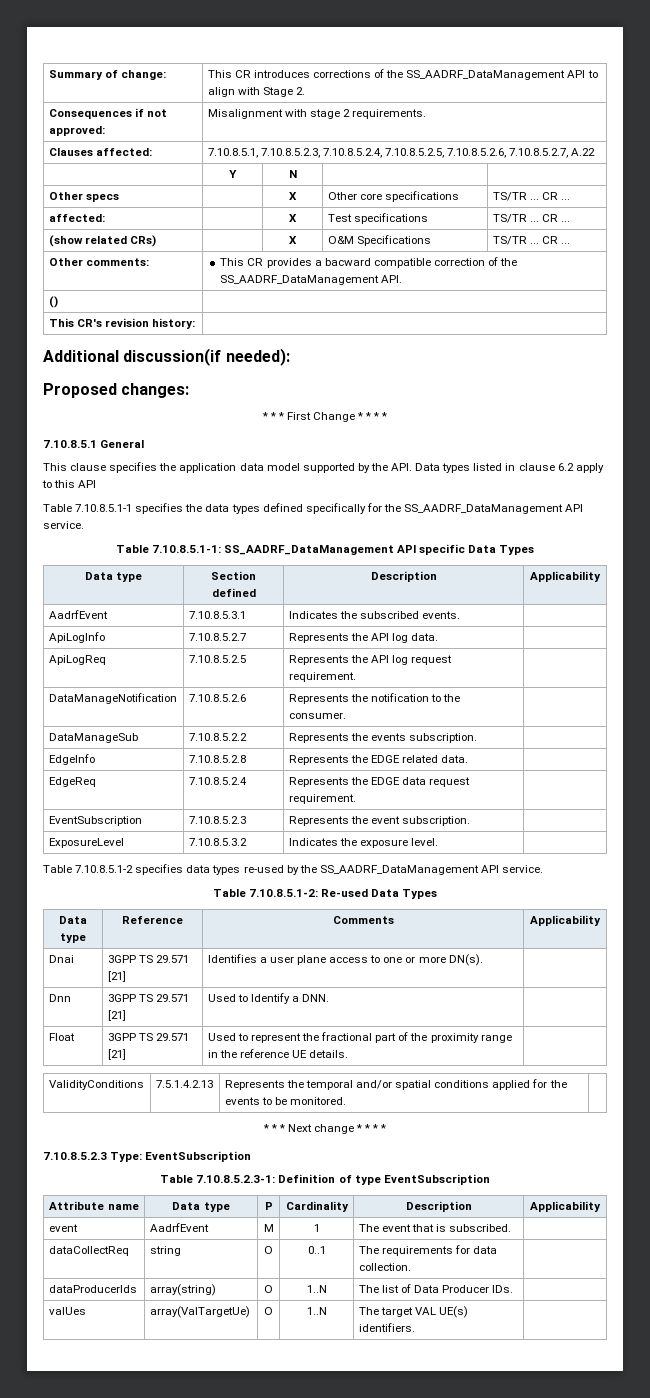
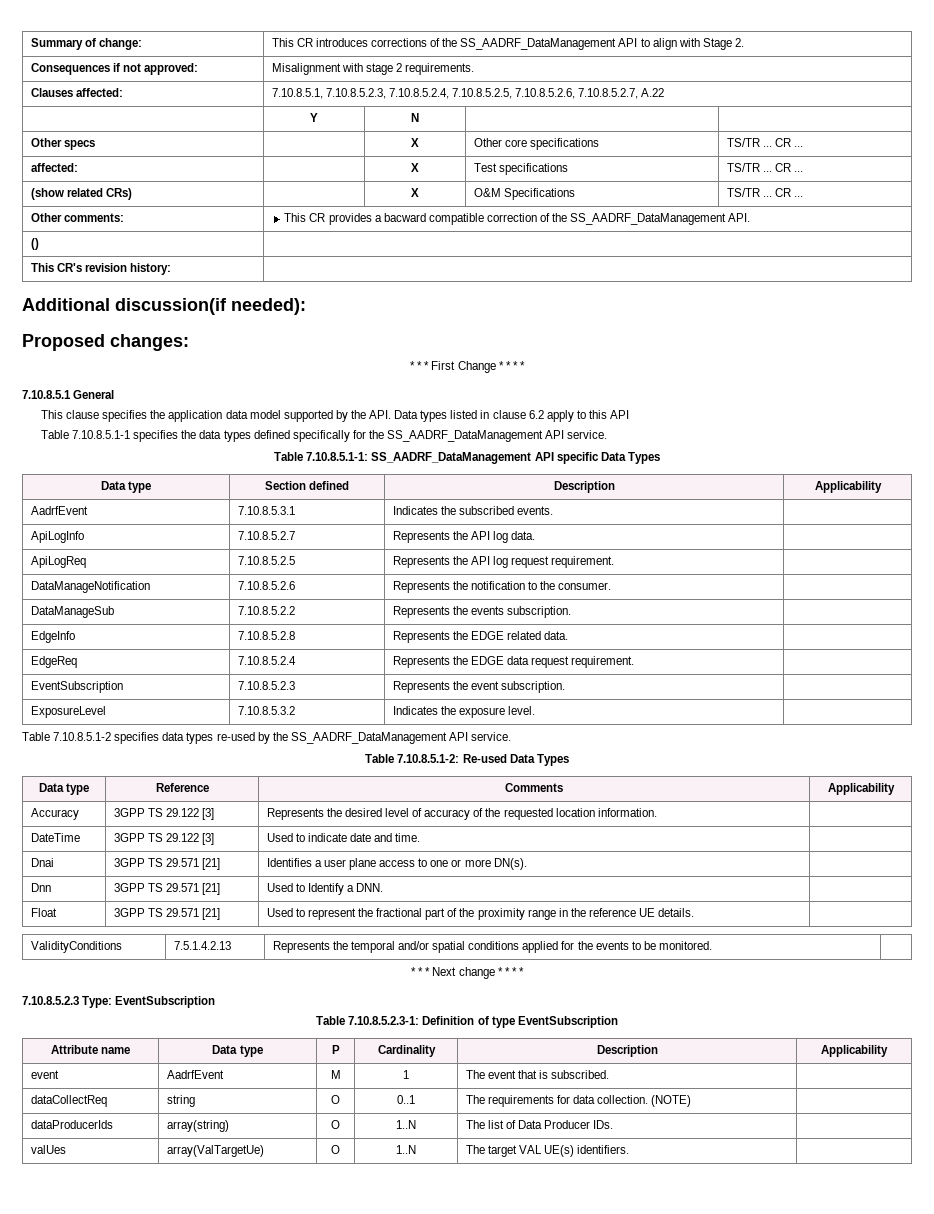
+ Accuracy | 3GPP TS 29.122 [3] | Represents the desired level of accuracy of the requested location information. |
+ DateTime | 3GPP TS 29.122 [3] | Used to indicate date and time. |
- dataCollectReq | string | O | 0..1 | The requirements for data collection. |
+ dataCollectReq | string | O | 0..1 | The requirements for data collection. (NOTE) |

